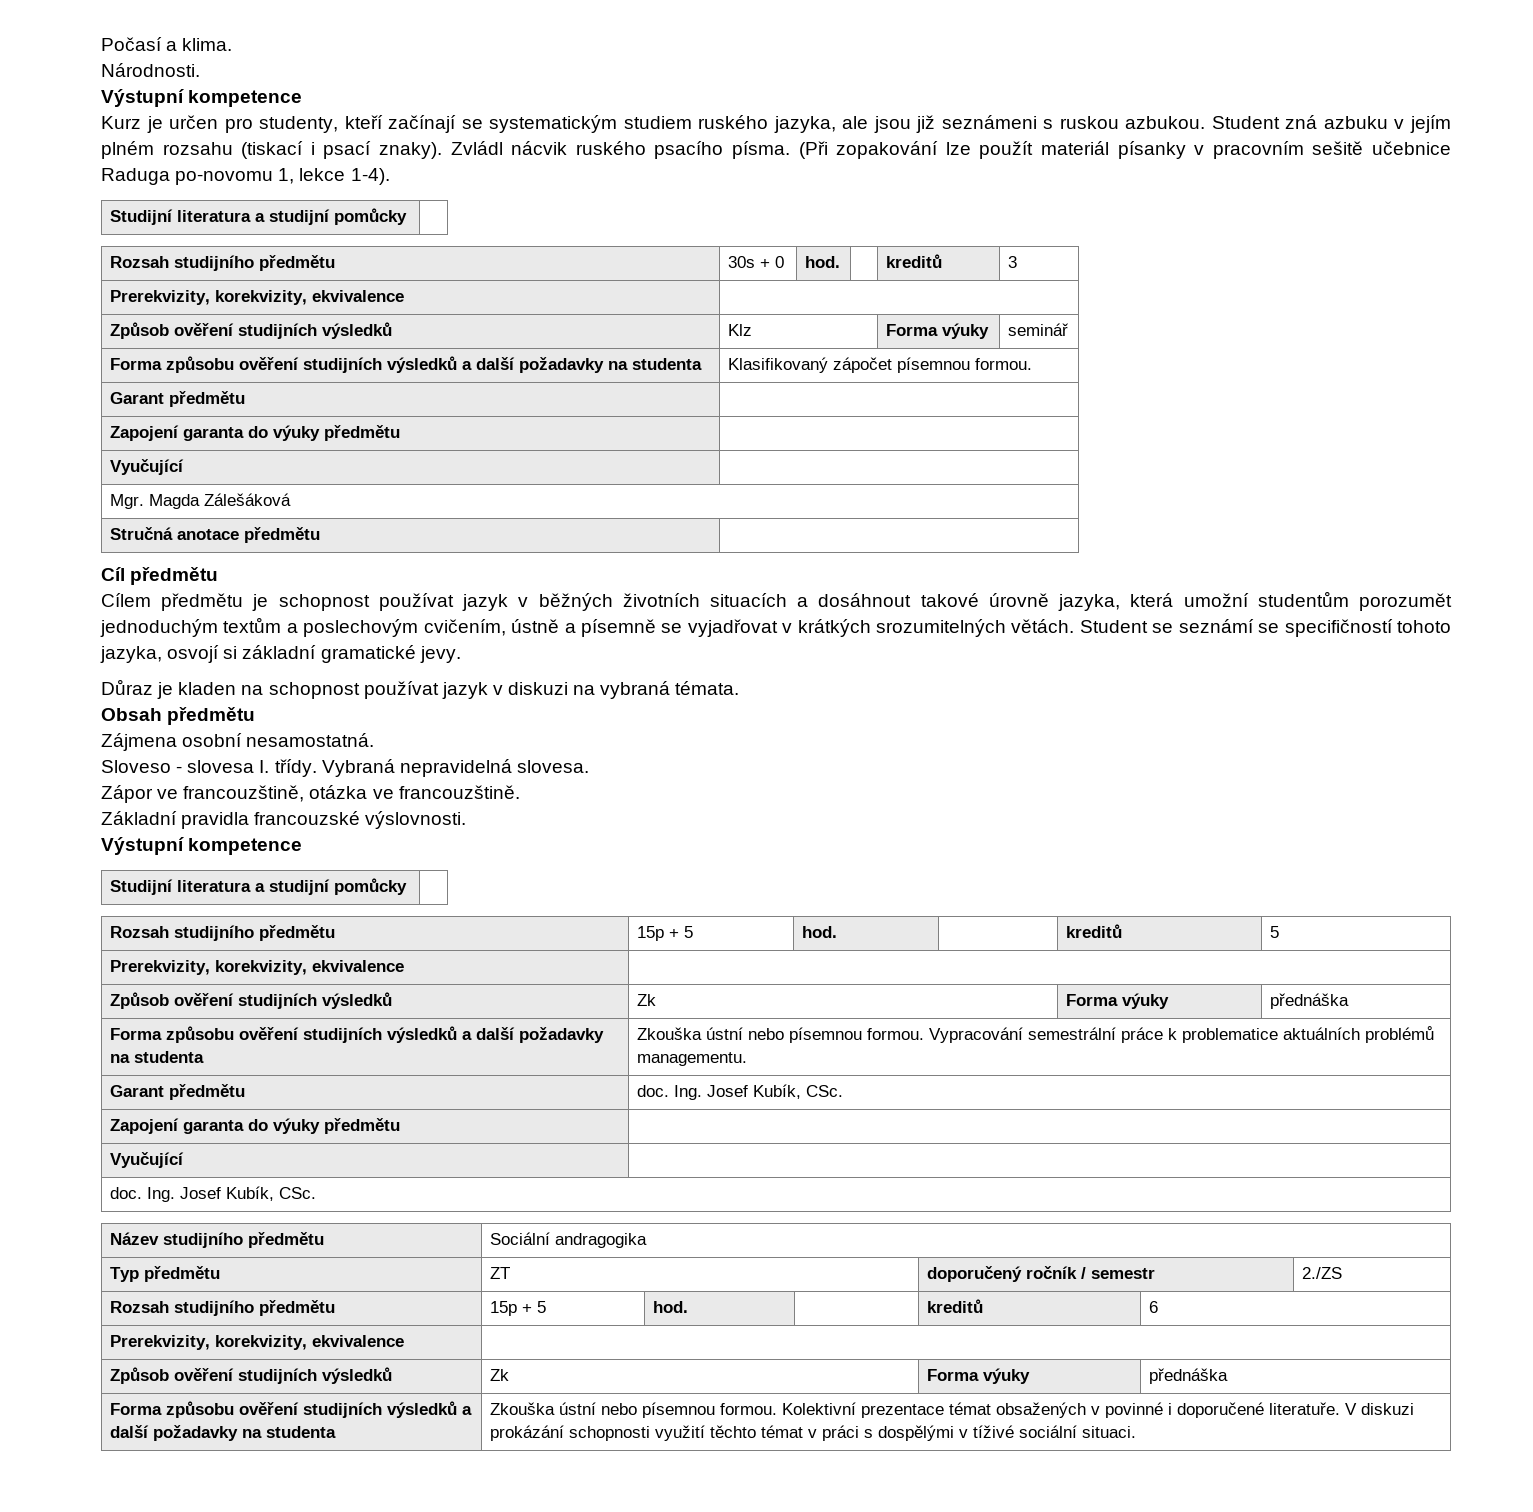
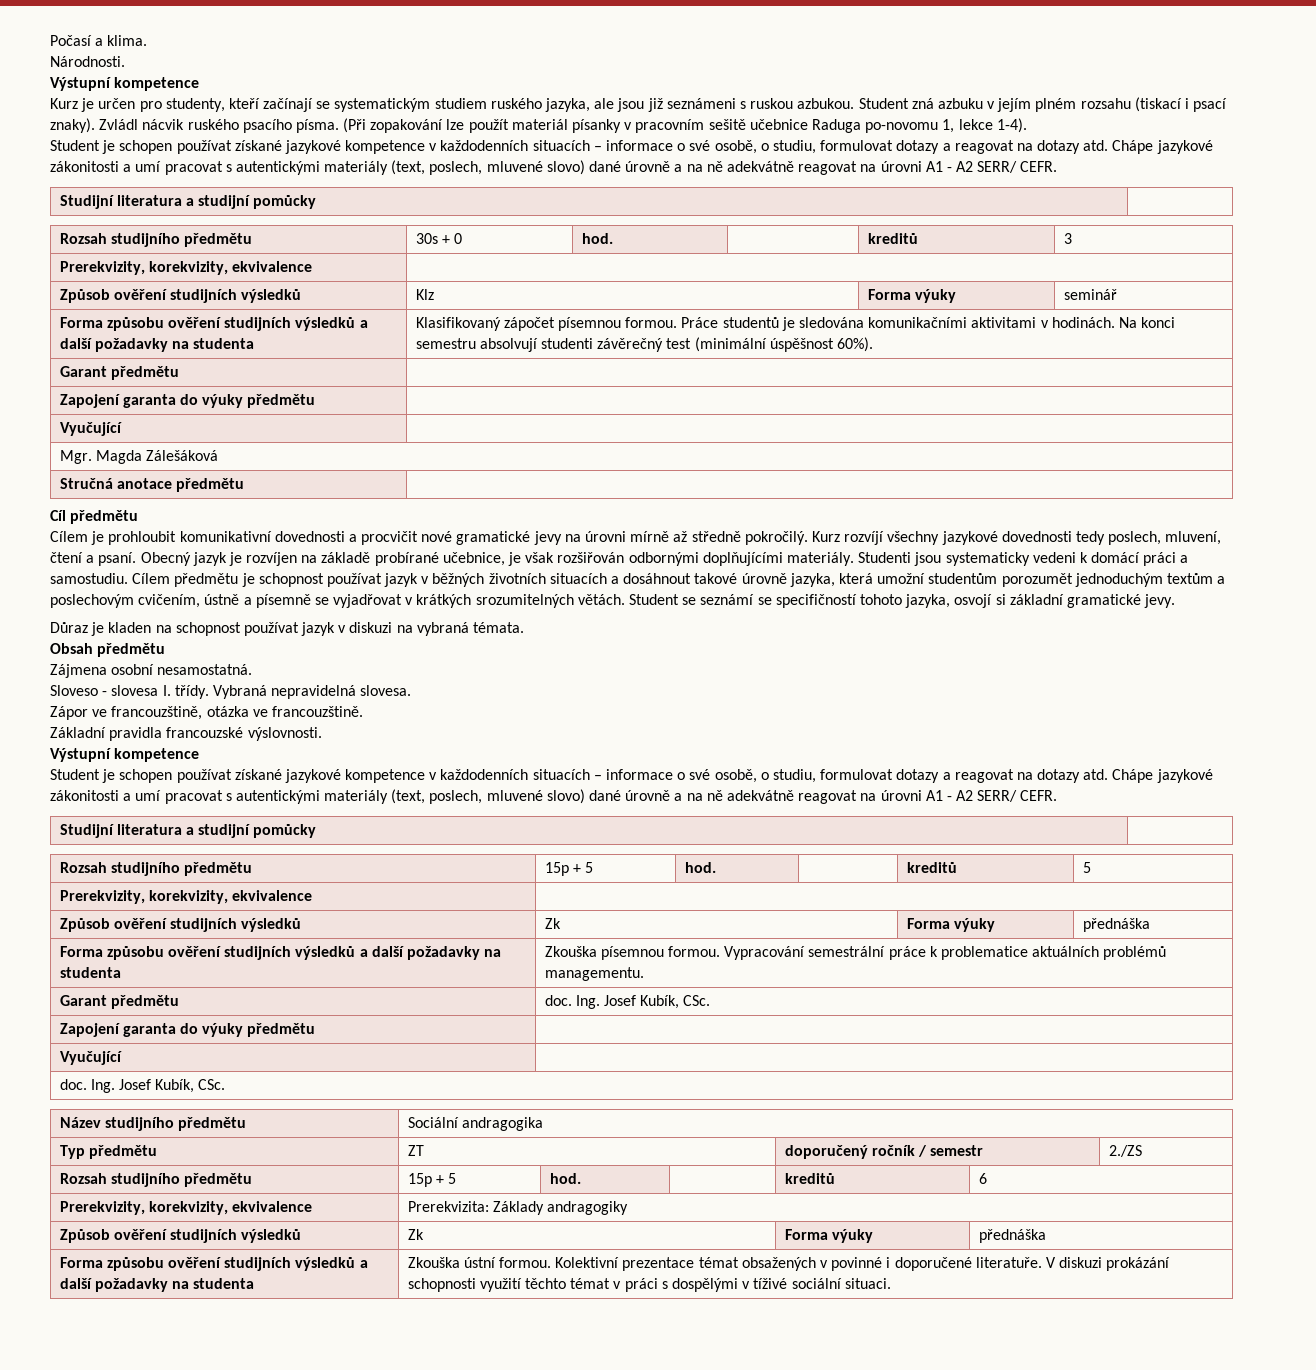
  (Při zopakování lze použít materiál písanky v pracovním sešitě učebnice Raduga po-novomu 1, lekce 1-4).
+ Student je schopen používat získané jazykové kompetence v každodenních situacích – informace o své osobě, o studiu, formulovat dotazy a reagovat na dotazy atd. Chápe jazykové zákonitosti a umí pracovat s autentickými materiály (text, poslech, mluvené slovo) dané úrovně a na ně adekvátně reagovat na úrovni A1 - A2 SERR/ CEFR.
- Forma způsobu ověření studijních výsledků a další požadavky na studenta | Klasifikovaný zápočet písemnou formou.
+ Forma způsobu ověření studijních výsledků a další požadavky na studenta | Klasifikovaný zápočet písemnou formou. Práce studentů je sledována komunikačními aktivitami v hodinách. Na konci semestru absolvují studenti závěrečný test (minimální úspěšnost 60%).
- Cílem předmětu je schopnost používat jazyk v běžných životních situacích a dosáhnout takové úrovně jazyka, která umožní studentům porozumět jednoduchým textům a poslechovým cvičením, ústně a písemně se vyjadřovat v krátkých srozumitelných větách.
+ Cílem je prohloubit komunikativní dovednosti a procvičit nové gramatické jevy na úrovni mírně až středně pokročilý. Kurz rozvíjí všechny jazykové dovednosti tedy poslech, mluvení, čtení a psaní. Obecný jazyk je rozvíjen na základě probírané učebnice, je však rozšiřován odbornými doplňujícími materiály. Studenti jsou systematicky vedeni k domácí práci a samostudiu. Cílem předmětu je schopnost používat jazyk v běžných životních situacích a dosáhnout takové úrovně jazyka, která umožní studentům porozumět jednoduchým textům a poslechovým cvičením, ústně a písemně se vyjadřovat v krátkých srozumitelných větách.
  Základní pravidla francouzské výslovnosti.
  Výstupní kompetence
+ Student je schopen používat získané jazykové kompetence v každodenních situacích – informace o své osobě, o studiu, formulovat dotazy a reagovat na dotazy atd. Chápe jazykové zákonitosti a umí pracovat s autentickými materiály (text, poslech, mluvené slovo) dané úrovně a na ně adekvátně reagovat na úrovni A1 - A2 SERR/ CEFR.
- Forma způsobu ověření studijních výsledků a další požadavky na studenta | Zkouška ústní nebo písemnou formou. Vypracování semestrální práce k problematice aktuálních problémů managementu.
+ Forma způsobu ověření studijních výsledků a další požadavky na studenta | Zkouška písemnou formou. Vypracování semestrální práce k problematice aktuálních problémů managementu.
  Rozsah studijního předmětu | 15p + 5 | hod. | | kreditů | 6
- Prerekvizity, korekvizity, ekvivalence |
+ Prerekvizity, korekvizity, ekvivalence | Prerekvizita: Základy andragogiky
- Forma způsobu ověření studijních výsledků a další požadavky na studenta | Zkouška ústní nebo písemnou formou. Kolektivní prezentace témat obsažených v povinné i doporučené literatuře. V diskuzi prokázání schopnosti využití těchto témat v práci s dospělými v tíživé sociální situaci.
+ Forma způsobu ověření studijních výsledků a další požadavky na studenta | Zkouška ústní formou. Kolektivní prezentace témat obsažených v povinné i doporučené literatuře. V diskuzi prokázání schopnosti využití těchto témat v práci s dospělými v tíživé sociální situaci.

